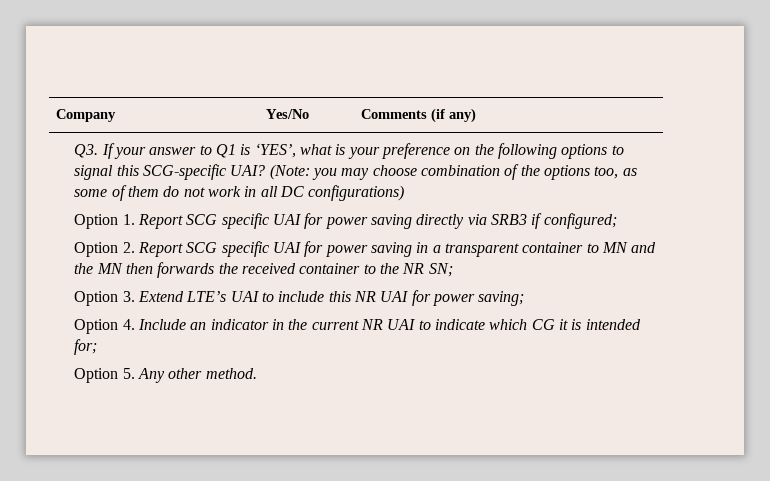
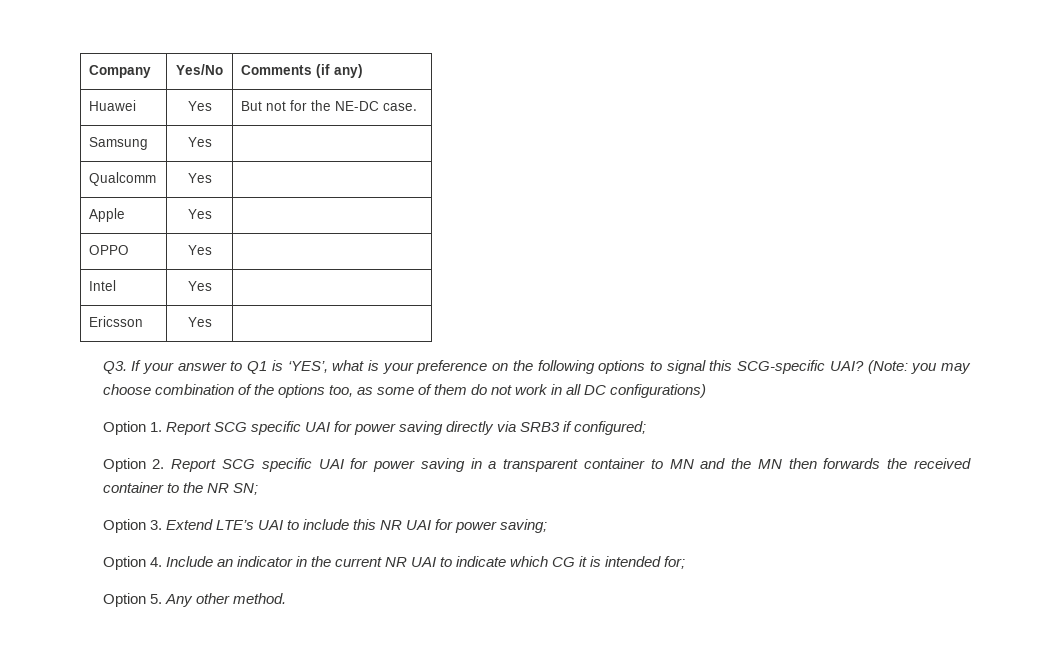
+ Huawei | Yes | But not for the NE-DC case.
+ Samsung | Yes |
+ Qualcomm | Yes |
+ Apple | Yes |
+ OPPO | Yes |
+ Intel | Yes |
+ Ericsson | Yes |

